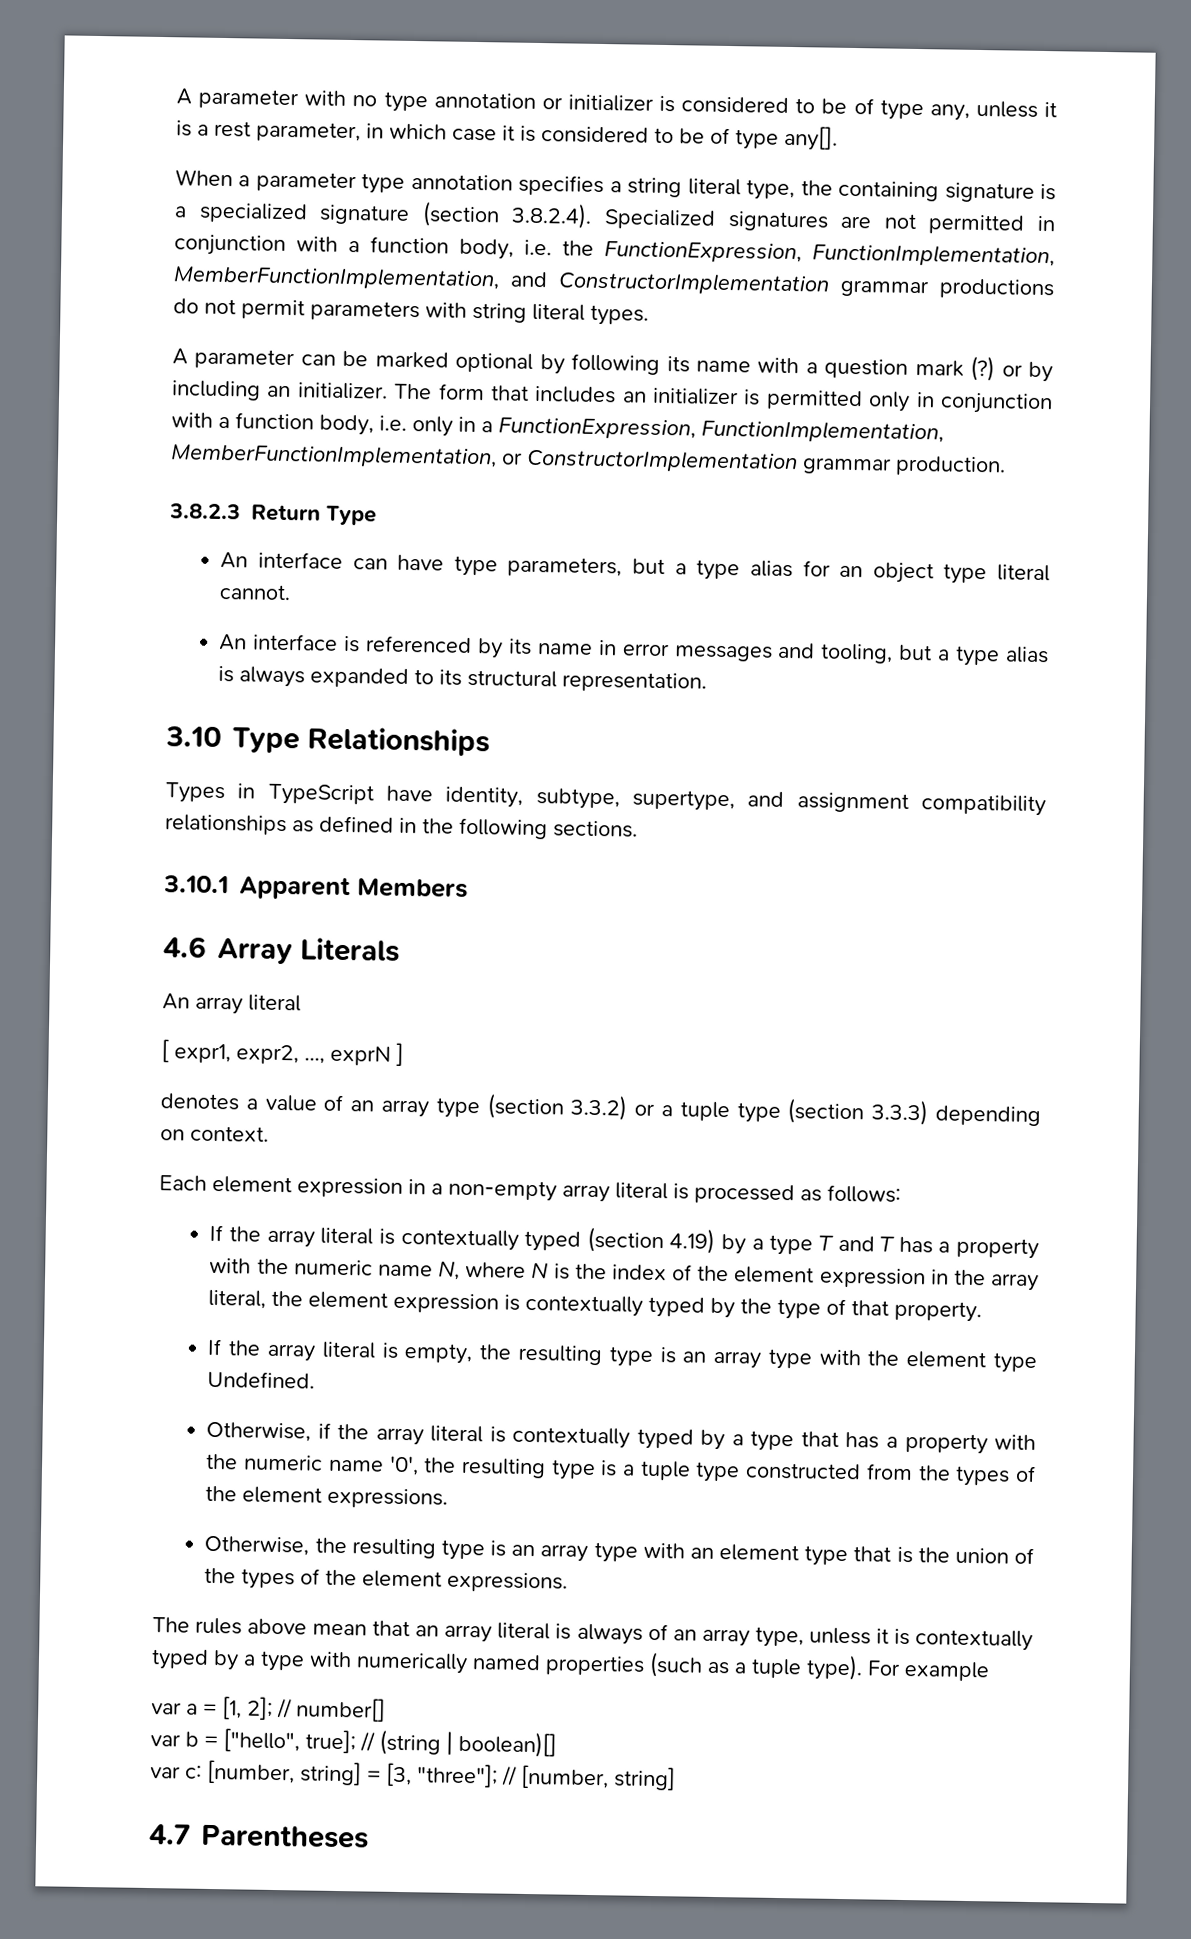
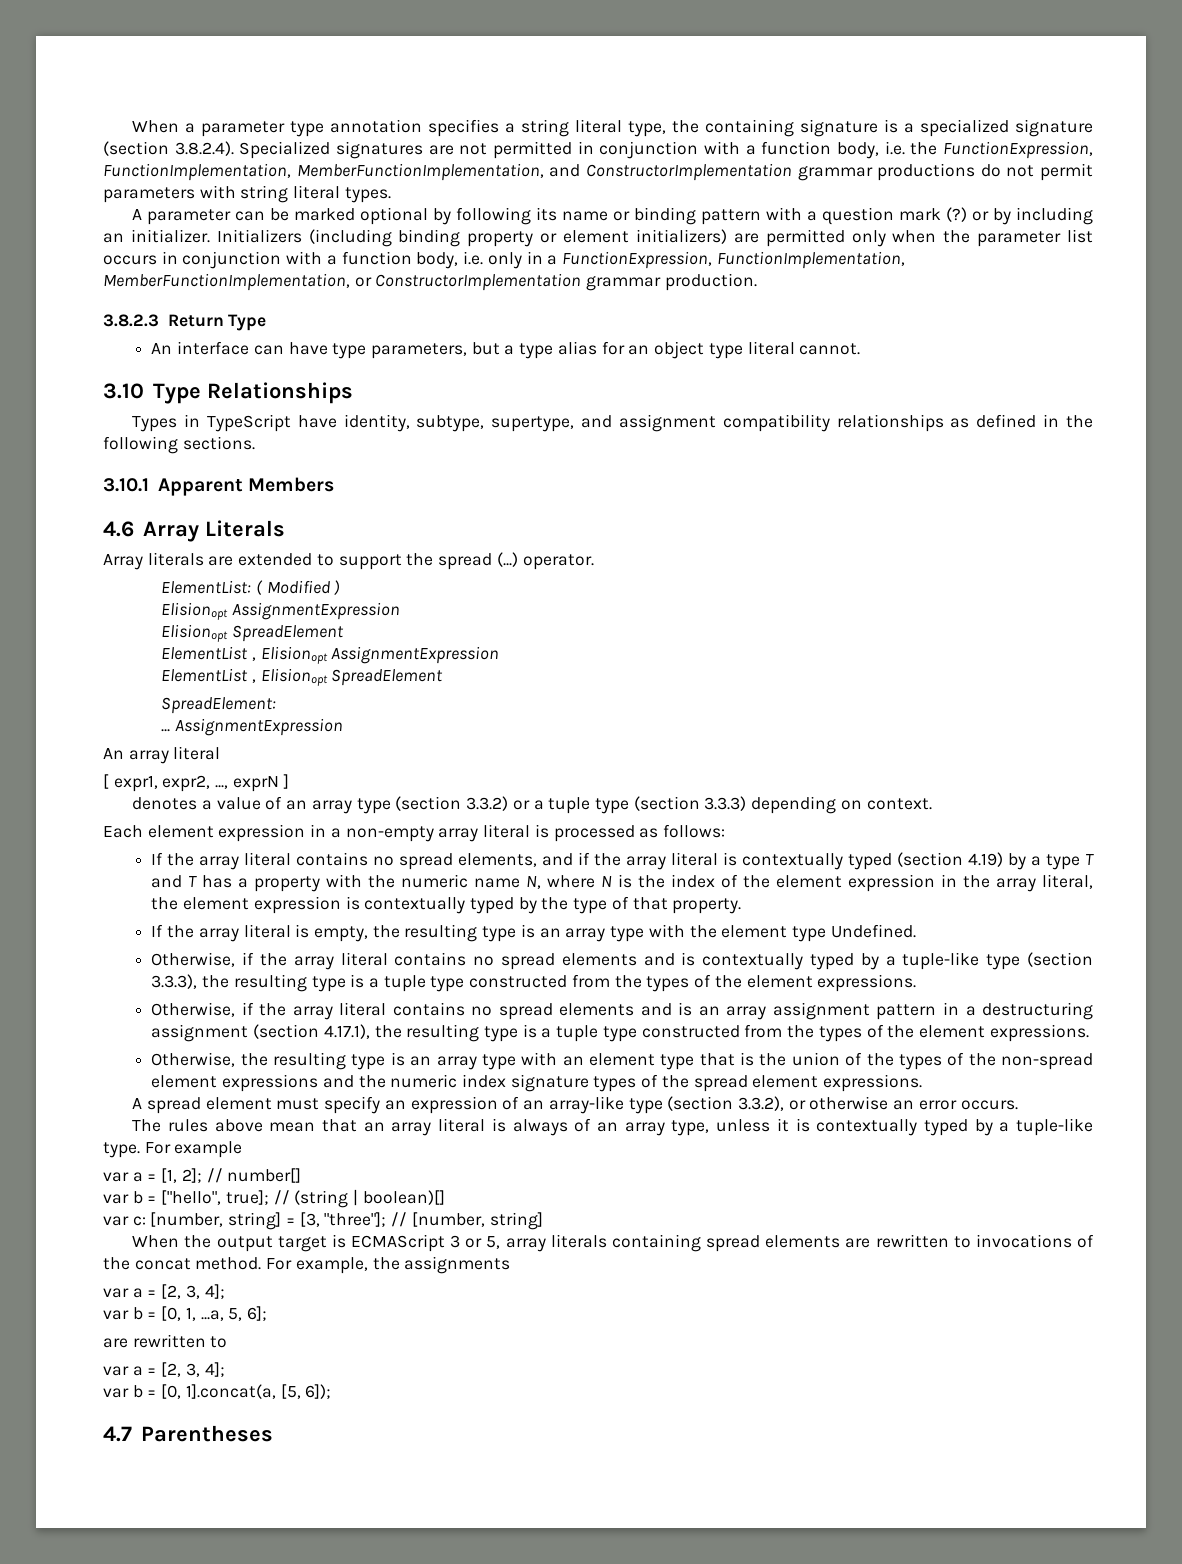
- A parameter with no type annotation or initializer is considered to be of type any, unless it is a rest parameter, in which case it is considered to be of type any[].
- A parameter can be marked optional by following its name with a question mark (?) or by including an initializer.
+ A parameter can be marked optional by following its name or binding pattern with a question mark (?) or by including an initializer.
- The form that includes an initializer is permitted only in conjunction with a function body, i.e. only in a FunctionExpression, FunctionImplementation, MemberFunctionImplementation, or ConstructorImplementation grammar production.
+ Initializers (including binding property or element initializers) are permitted only when the parameter list occurs in conjunction with a function body, i.e. only in a FunctionExpression, FunctionImplementation, MemberFunctionImplementation, or ConstructorImplementation grammar production.
- An interface is referenced by its name in error messages and tooling, but a type alias is always expanded to its structural representation.
+ Array literals are extended to support the spread (...) operator.
+ ElementList: ( Modified )
+ Elisionopt AssignmentExpression
+ Elisionopt SpreadElement
+ ElementList , Elisionopt AssignmentExpression
+ ElementList , Elisionopt SpreadElement
+ SpreadElement:
+ ... AssignmentExpression
- If the array literal is contextually typed (section 4.19) by a type T and T has a property with the numeric name N, where N is the index of the element expression in the array literal, the element expression is contextually typed by the type of that property.
+ If the array literal contains no spread elements, and if the array literal is contextually typed (section 4.19) by a type T and T has a property with the numeric name N, where N is the index of the element expression in the array literal, the element expression is contextually typed by the type of that property.
- Otherwise, if the array literal is contextually typed by a type that has a property with the numeric name '0', the resulting type is a tuple type constructed from the types of the element expressions.
+ Otherwise, if the array literal contains no spread elements and is contextually typed by a tuple-like type (section 3.3.3), the resulting type is a tuple type constructed from the types of the element expressions.
+ Otherwise, if the array literal contains no spread elements and is an array assignment pattern in a destructuring assignment (section 4.17.1), the resulting type is a tuple type constructed from the types of the element expressions.
- Otherwise, the resulting type is an array type with an element type that is the union of the types of the element expressions.
+ Otherwise, the resulting type is an array type with an element type that is the union of the types of the non-spread element expressions and the numeric index signature types of the spread element expressions.
+ A spread element must specify an expression of an array-like type (section 3.3.2), or otherwise an error occurs.
- The rules above mean that an array literal is always of an array type, unless it is contextually typed by a type with numerically named properties (such as a tuple type).
+ The rules above mean that an array literal is always of an array type, unless it is contextually typed by a tuple-like type.
+ When the output target is ECMAScript 3 or 5, array literals containing spread elements are rewritten to invocations of the concat method. For example, the assignments
+ var a = [2, 3, 4];
+ var b = [0, 1, ...a, 5, 6];
+ are rewritten to
+ var a = [2, 3, 4];
+ var b = [0, 1].concat(a, [5, 6]);

